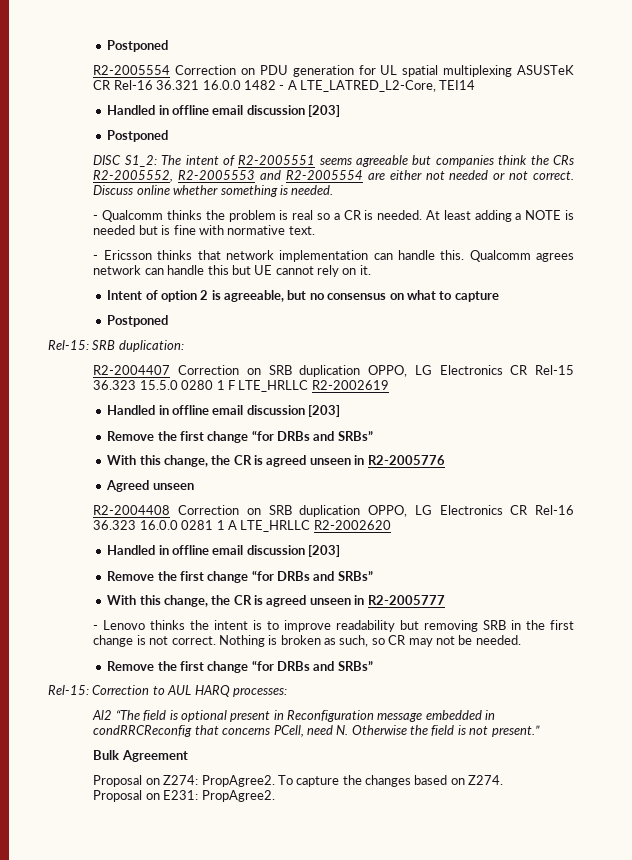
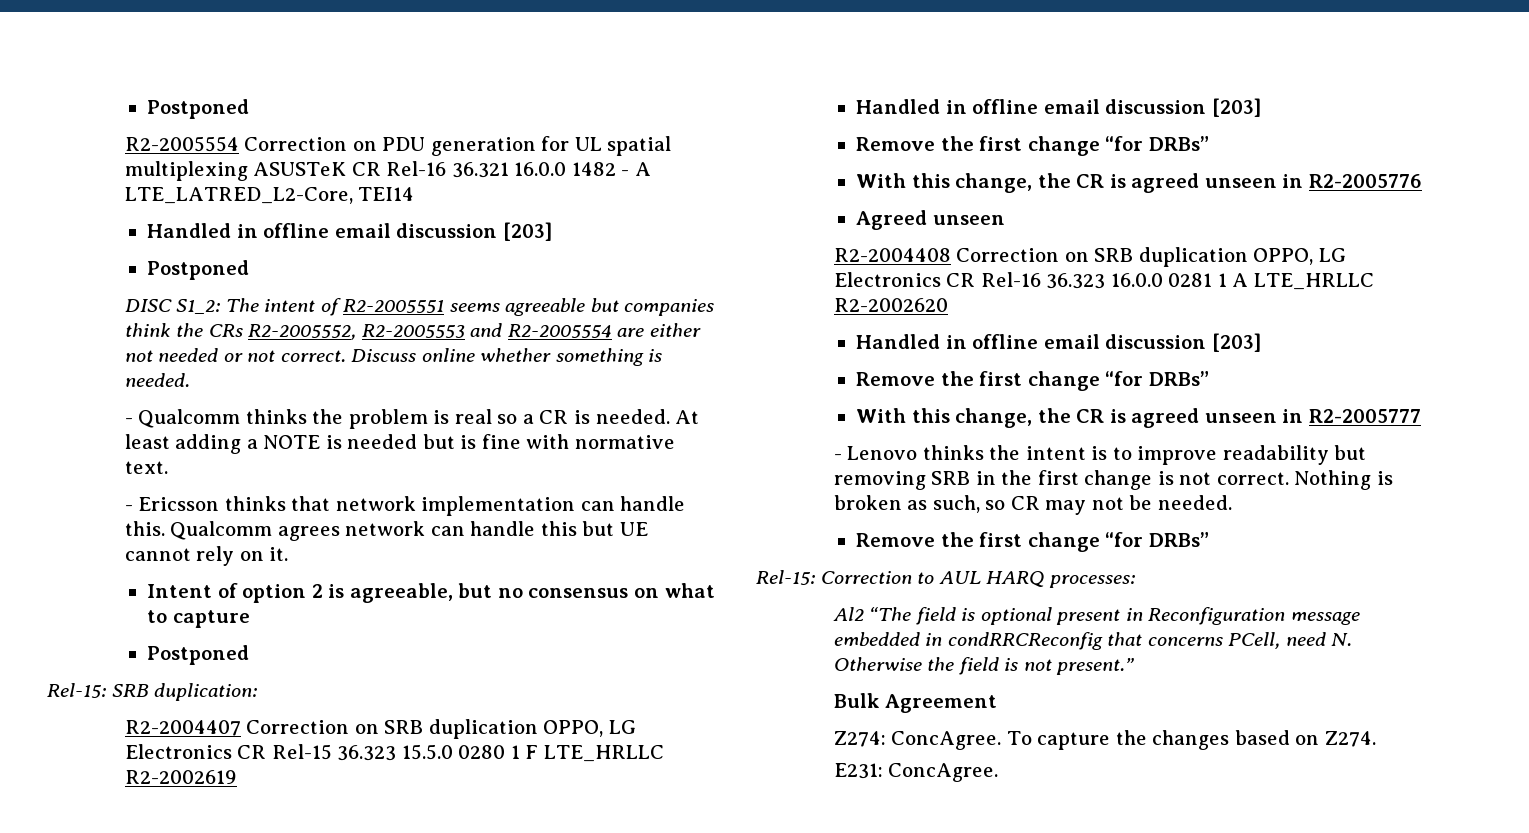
  R2-2004407 Correction on SRB duplication OPPO, LG Electronics CR Rel-15 36.323 15.5.0 0280 1 F LTE_HRLLC R2-2002619
  Handled in offline email discussion [203]
- Remove the first change “for DRBs and SRBs”
+ Remove the first change “for DRBs”
  R2-2004408 Correction on SRB duplication OPPO, LG Electronics CR Rel-16 36.323 16.0.0 0281 1 A LTE_HRLLC R2-2002620
  Handled in offline email discussion [203]
- Remove the first change “for DRBs and SRBs”
+ Remove the first change “for DRBs”
  Nothing is broken as such, so CR may not be needed.
- Remove the first change “for DRBs and SRBs”
+ Remove the first change “for DRBs”
- Proposal on Z274: PropAgree2.
+ Z274: ConcAgree.
- Proposal on E231: PropAgree2.
+ E231: ConcAgree.

